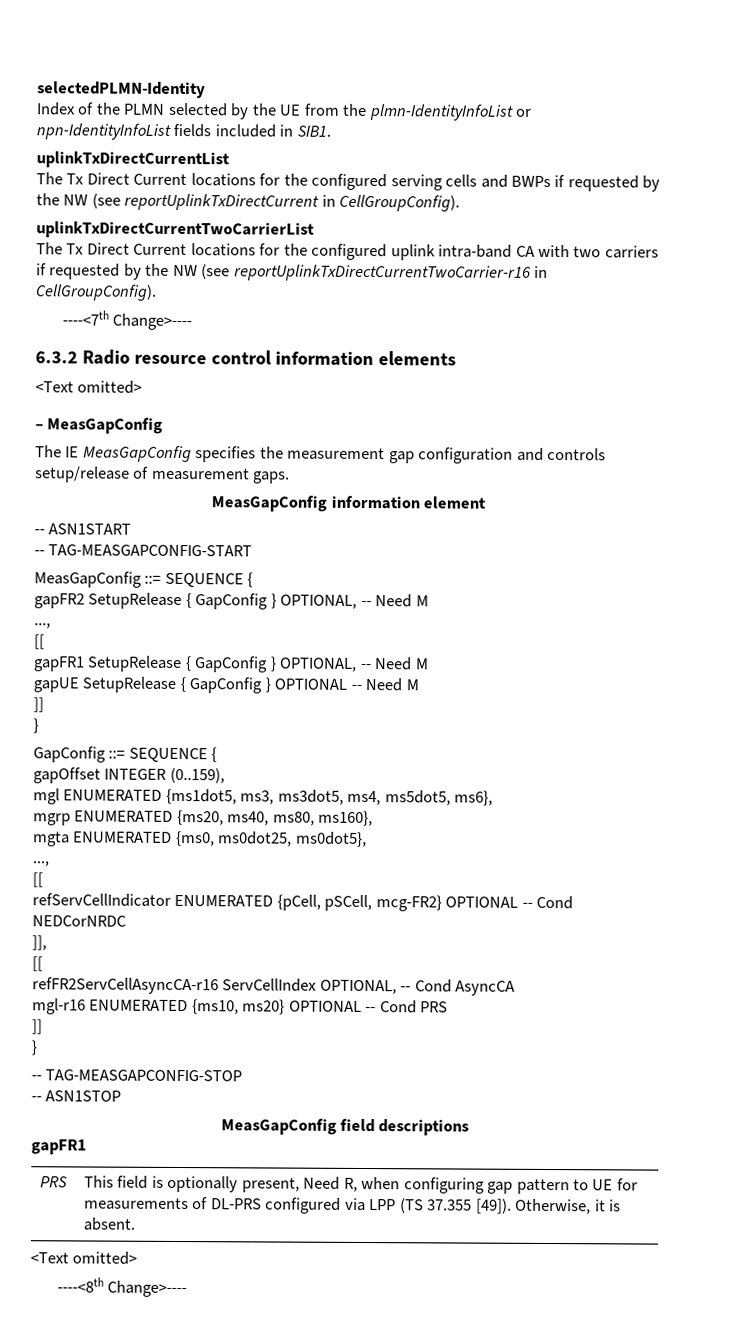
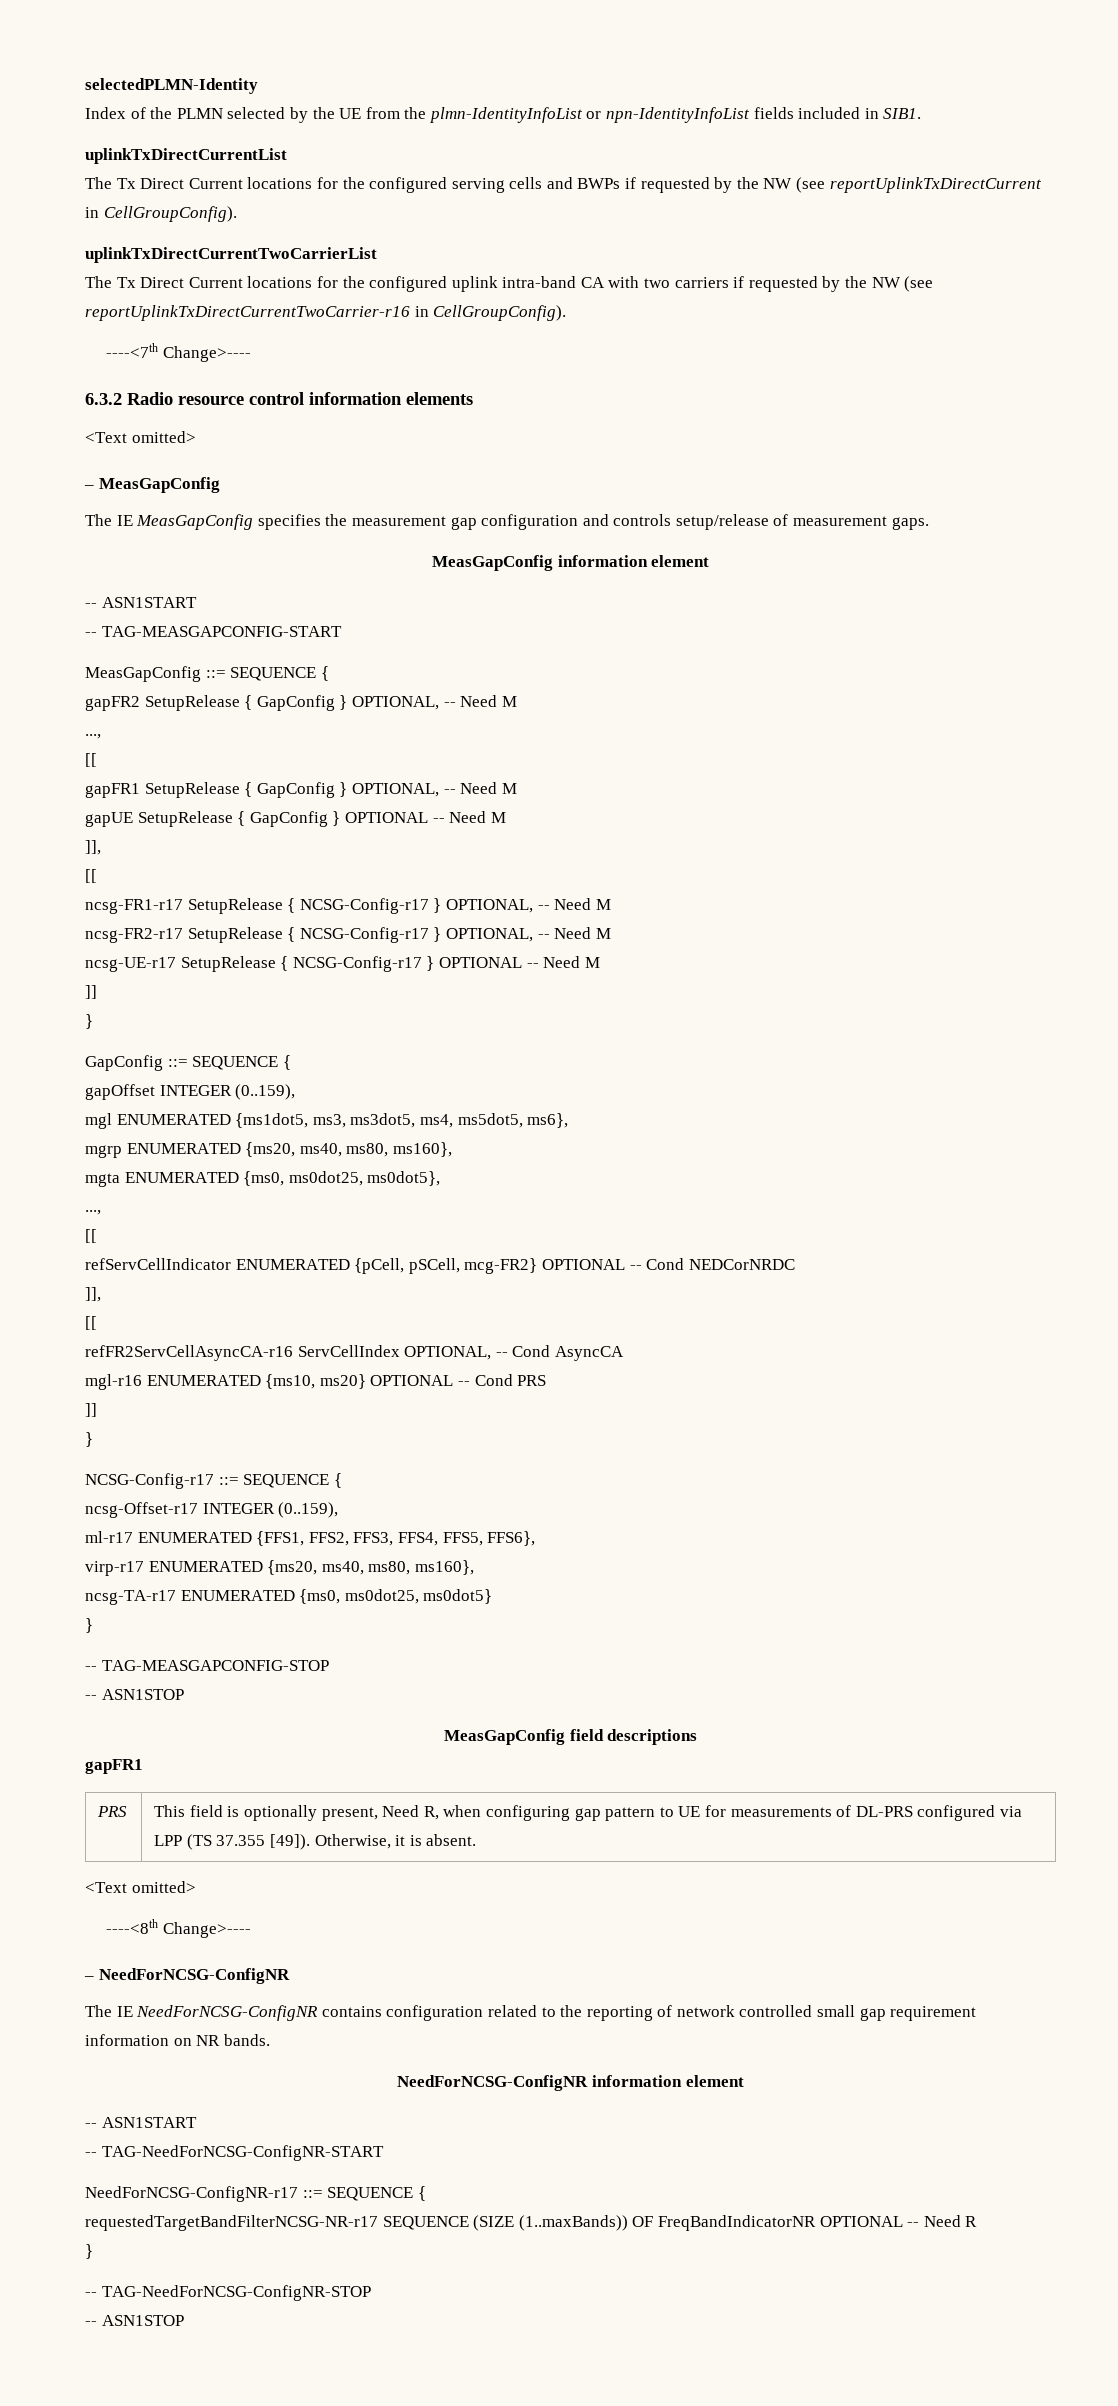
  gapUE SetupRelease { GapConfig } OPTIONAL -- Need M
+ ]],
+ [[
+ ncsg-FR1-r17 SetupRelease { NCSG-Config-r17 } OPTIONAL, -- Need M
+ ncsg-FR2-r17 SetupRelease { NCSG-Config-r17 } OPTIONAL, -- Need M
+ ncsg-UE-r17 SetupRelease { NCSG-Config-r17 } OPTIONAL -- Need M
+ NCSG-Config-r17 ::= SEQUENCE {
+ ncsg-Offset-r17 INTEGER (0..159),
+ ml-r17 ENUMERATED {FFS1, FFS2, FFS3, FFS4, FFS5, FFS6},
+ virp-r17 ENUMERATED {ms20, ms40, ms80, ms160},
+ ncsg-TA-r17 ENUMERATED {ms0, ms0dot25, ms0dot5}
+ }
+ – NeedForNCSG-ConfigNR
+ The IE NeedForNCSG-ConfigNR contains configuration related to the reporting of network controlled small gap requirement information on NR bands.
+ NeedForNCSG-ConfigNR information element
+ -- ASN1START
+ -- TAG-NeedForNCSG-ConfigNR-START
+ NeedForNCSG-ConfigNR-r17 ::= SEQUENCE {
+ requestedTargetBandFilterNCSG-NR-r17 SEQUENCE (SIZE (1..maxBands)) OF FreqBandIndicatorNR OPTIONAL -- Need R
+ }
+ -- TAG-NeedForNCSG-ConfigNR-STOP
+ -- ASN1STOP

